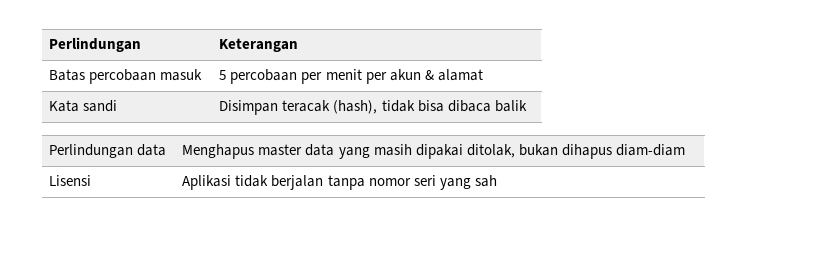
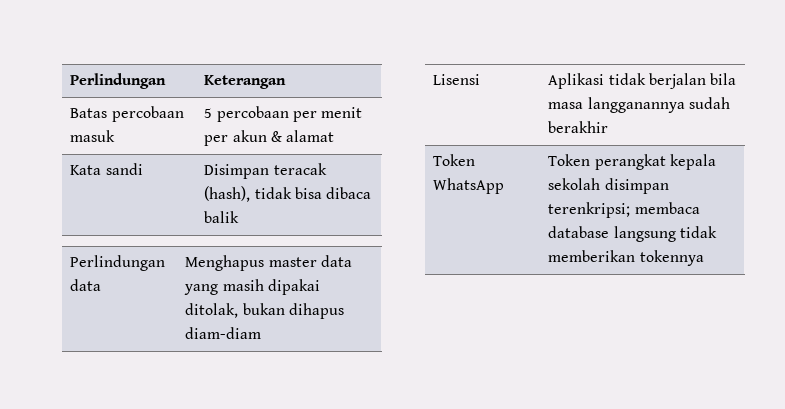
- Lisensi | Aplikasi tidak berjalan tanpa nomor seri yang sah
+ Lisensi | Aplikasi tidak berjalan bila masa langganannya sudah berakhir
+ Token WhatsApp | Token perangkat kepala sekolah disimpan terenkripsi; membaca database langsung tidak memberikan tokennya

